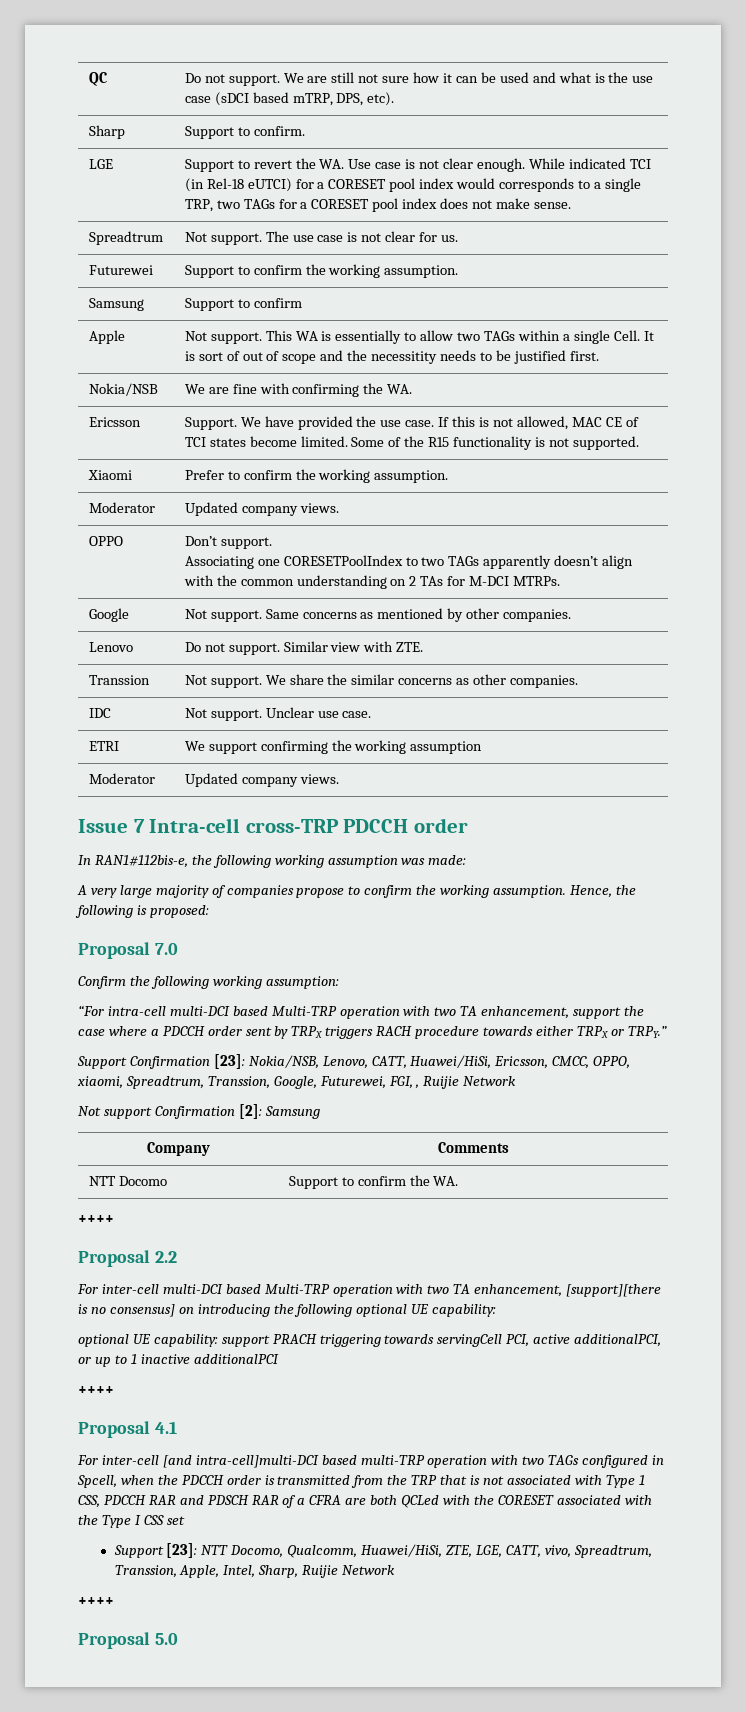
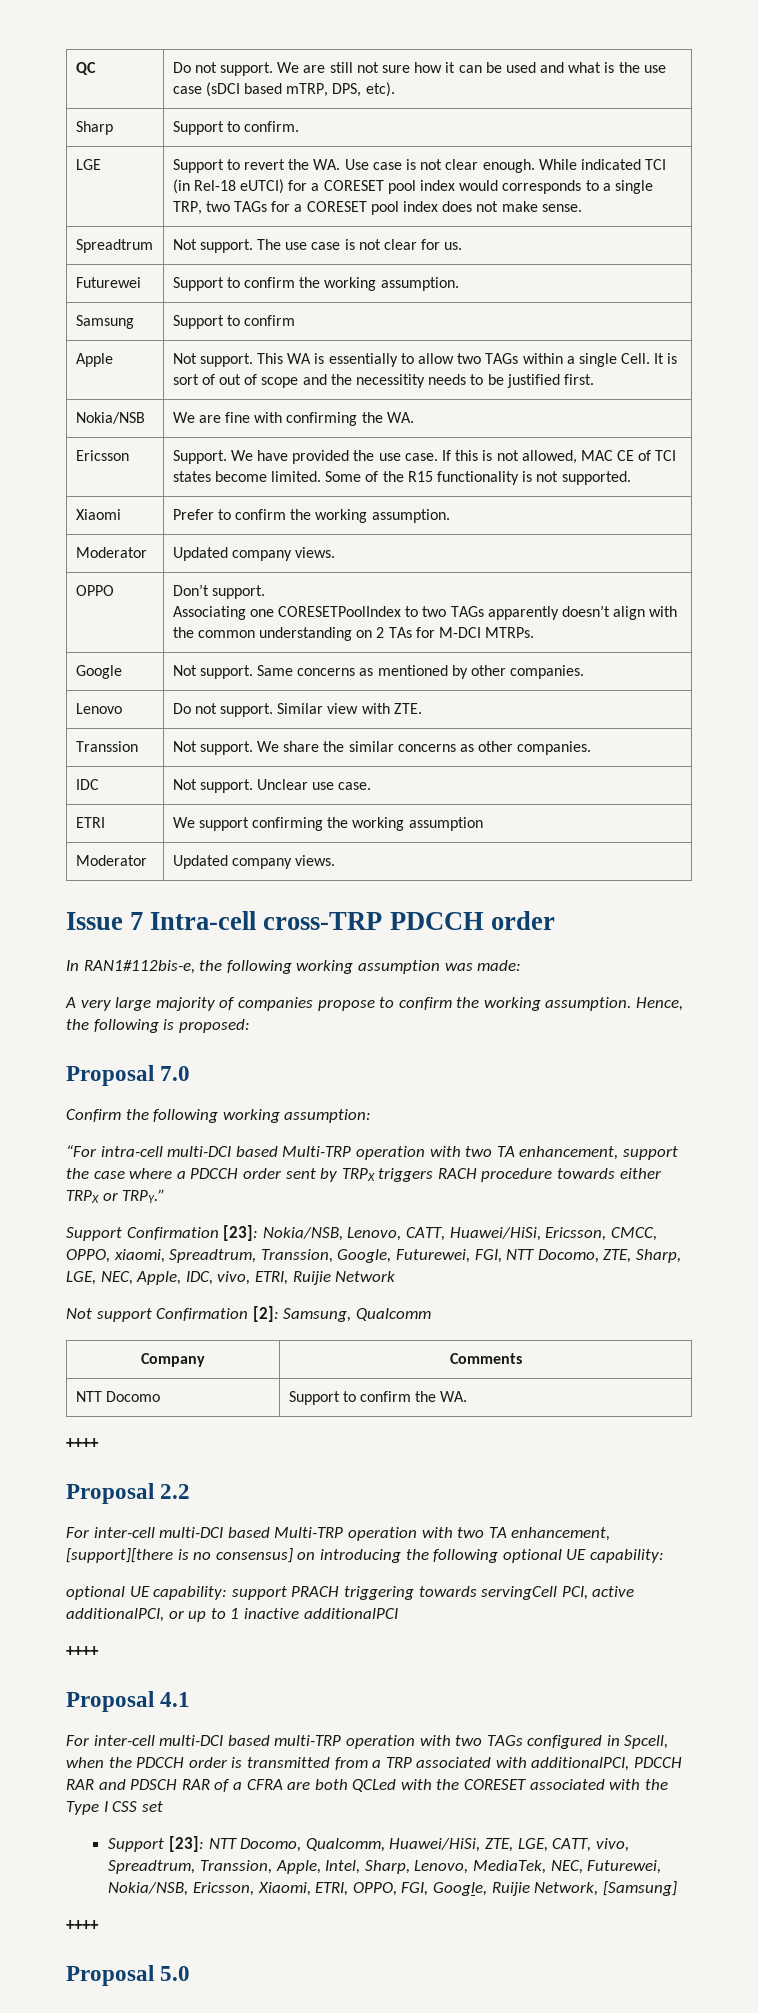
- Support Confirmation [23]: Nokia/NSB, Lenovo, CATT, Huawei/HiSi, Ericsson, CMCC, OPPO, xiaomi, Spreadtrum, Transsion, Google, Futurewei, FGI, , Ruijie Network
+ Support Confirmation [23]: Nokia/NSB, Lenovo, CATT, Huawei/HiSi, Ericsson, CMCC, OPPO, xiaomi, Spreadtrum, Transsion, Google, Futurewei, FGI, NTT Docomo, ZTE, Sharp, LGE, NEC, Apple, IDC, vivo, ETRI, Ruijie Network
- Not support Confirmation [2]: Samsung
+ Not support Confirmation [2]: Samsung, Qualcomm
- For inter-cell [and intra-cell]multi-DCI based multi-TRP operation with two TAGs configured in Spcell, when the PDCCH order is transmitted from the TRP that is not associated with Type 1 CSS, PDCCH RAR and PDSCH RAR of a CFRA are both QCLed with the CORESET associated with the Type I CSS set
+ For inter-cell multi-DCI based multi-TRP operation with two TAGs configured in Spcell, when the PDCCH order is transmitted from a TRP associated with additionalPCI, PDCCH RAR and PDSCH RAR of a CFRA are both QCLed with the CORESET associated with the Type I CSS set
- Support [23]: NTT Docomo, Qualcomm, Huawei/HiSi, ZTE, LGE, CATT, vivo, Spreadtrum, Transsion, Apple, Intel, Sharp, Ruijie Network
+ Support [23]: NTT Docomo, Qualcomm, Huawei/HiSi, ZTE, LGE, CATT, vivo, Spreadtrum, Transsion, Apple, Intel, Sharp, Lenovo, MediaTek, NEC, Futurewei, Nokia/NSB, Ericsson, Xiaomi, ETRI, OPPO, FGI, Google, Ruijie Network, [Samsung]

